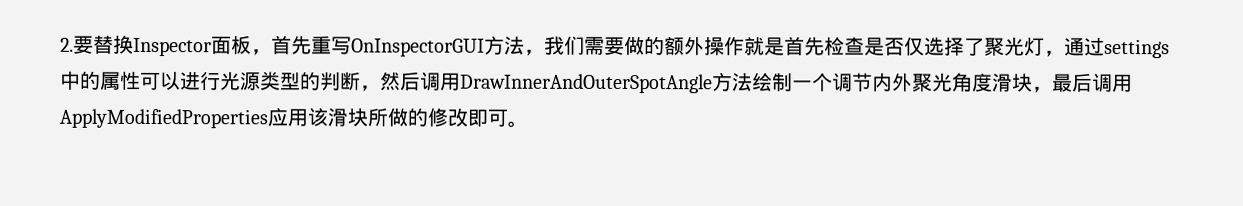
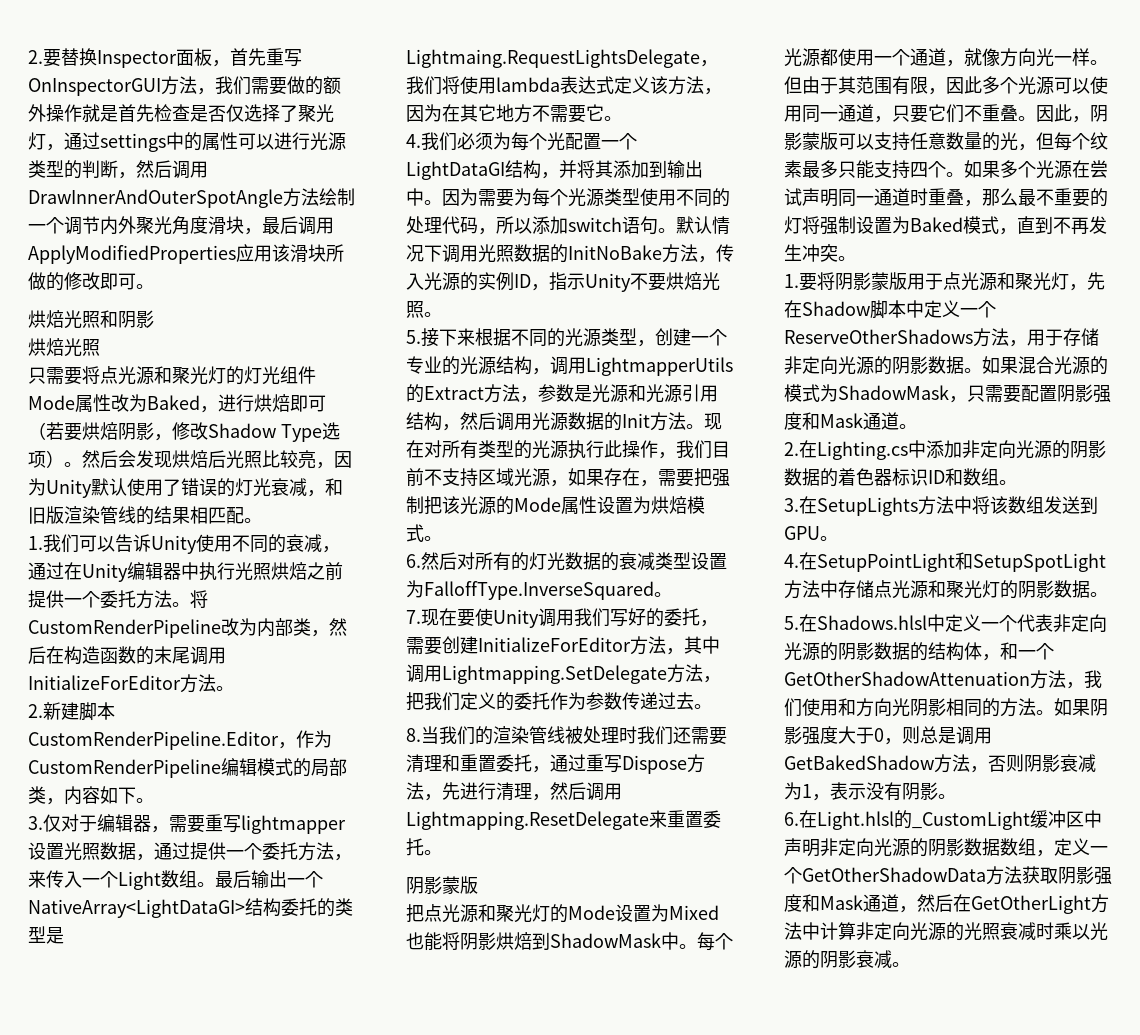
+ 烘焙光照和阴影
+ 烘焙光照
+ 只需要将点光源和聚光灯的灯光组件Mode属性改为Baked，进行烘焙即可（若要烘焙阴影，修改Shadow Type选项）。然后会发现烘焙后光照比较亮，因为Unity默认使用了错误的灯光衰减，和旧版渲染管线的结果相匹配。
+ 1.我们可以告诉Unity使用不同的衰减，通过在Unity编辑器中执行光照烘焙之前提供一个委托方法。将CustomRenderPipeline改为内部类，然后在构造函数的末尾调用InitializeForEditor方法。
+ 2.新建脚本CustomRenderPipeline.Editor，作为CustomRenderPipeline编辑模式的局部类，内容如下。
+ 3.仅对于编辑器，需要重写lightmapper设置光照数据，通过提供一个委托方法，来传入一个Light数组。最后输出一个NativeArray<LightDataGI>结构委托的类型是Lightmaing.RequestLightsDelegate，我们将使用lambda表达式定义该方法，因为在其它地方不需要它。
+ 4.我们必须为每个光配置一个LightDataGI结构，并将其添加到输出中。因为需要为每个光源类型使用不同的处理代码，所以添加switch语句。默认情况下调用光照数据的InitNoBake方法，传入光源的实例ID，指示Unity不要烘焙光照。
+ 5.接下来根据不同的光源类型，创建一个专业的光源结构，调用LightmapperUtils的Extract方法，参数是光源和光源引用结构，然后调用光源数据的Init方法。现在对所有类型的光源执行此操作，我们目前不支持区域光源，如果存在，需要把强制把该光源的Mode属性设置为烘焙模式。
+ 6.然后对所有的灯光数据的衰减类型设置为FalloffType.InverseSquared。
+ 7.现在要使Unity调用我们写好的委托，需要创建InitializeForEditor方法，其中调用Lightmapping.SetDelegate方法，把我们定义的委托作为参数传递过去。
+ 8.当我们的渲染管线被处理时我们还需要清理和重置委托，通过重写Dispose方法，先进行清理，然后调用Lightmapping.ResetDelegate来重置委托。
+ 阴影蒙版
+ 把点光源和聚光灯的Mode设置为Mixed也能将阴影烘焙到ShadowMask中。每个光源都使用一个通道，就像方向光一样。但由于其范围有限，因此多个光源可以使用同一通道，只要它们不重叠。因此，阴影蒙版可以支持任意数量的光，但每个纹素最多只能支持四个。如果多个光源在尝试声明同一通道时重叠，那么最不重要的灯将强制设置为Baked模式，直到不再发生冲突。
+ 1.要将阴影蒙版用于点光源和聚光灯，先在Shadow脚本中定义一个ReserveOtherShadows方法，用于存储非定向光源的阴影数据。如果混合光源的模式为ShadowMask，只需要配置阴影强度和Mask通道。
+ 2.在Lighting.cs中添加非定向光源的阴影数据的着色器标识ID和数组。
+ 3.在SetupLights方法中将该数组发送到GPU。
+ 4.在SetupPointLight和SetupSpotLight方法中存储点光源和聚光灯的阴影数据。
+ 5.在Shadows.hlsl中定义一个代表非定向光源的阴影数据的结构体，和一个GetOtherShadowAttenuation方法，我们使用和方向光阴影相同的方法。如果阴影强度大于0，则总是调用GetBakedShadow方法，否则阴影衰减为1，表示没有阴影。
+ 6.在Light.hlsl的_CustomLight缓冲区中声明非定向光源的阴影数据数组，定义一个GetOtherShadowData方法获取阴影强度和Mask通道，然后在GetOtherLight方法中计算非定向光源的光照衰减时乘以光源的阴影衰减。

